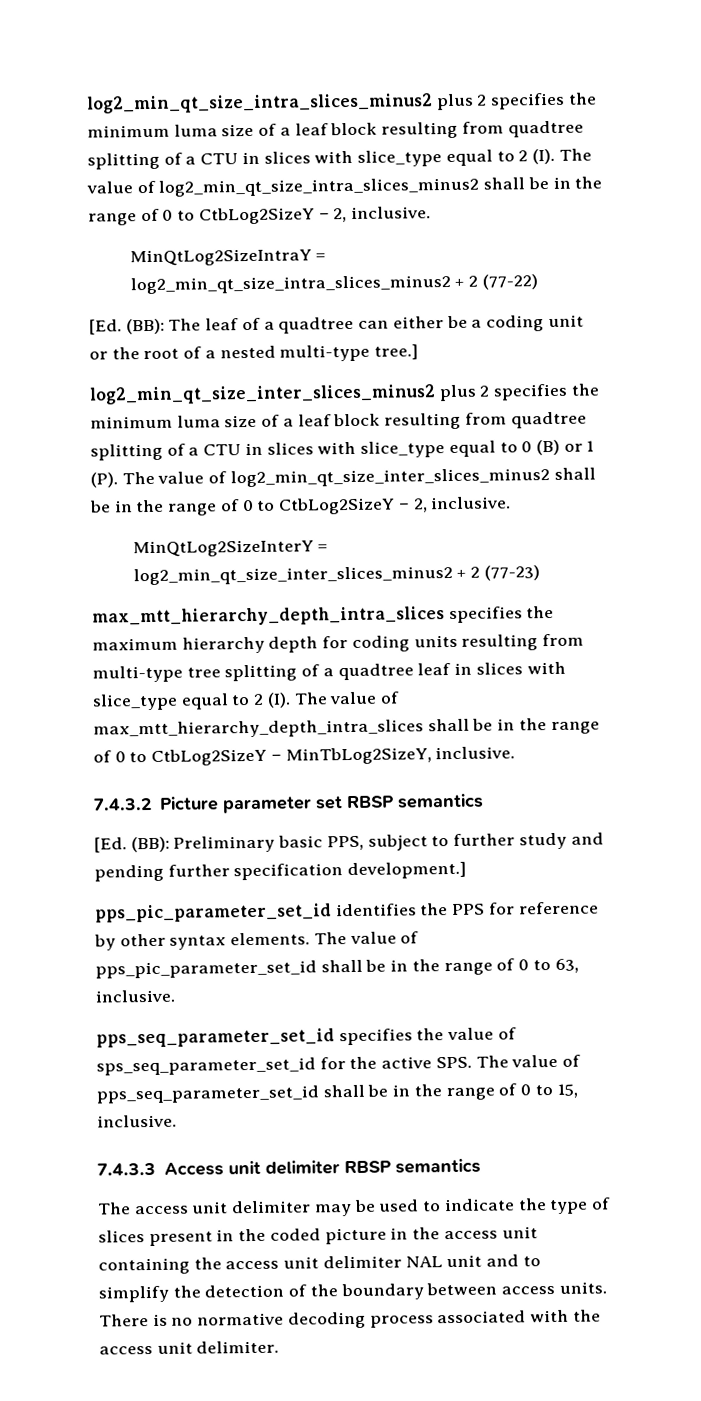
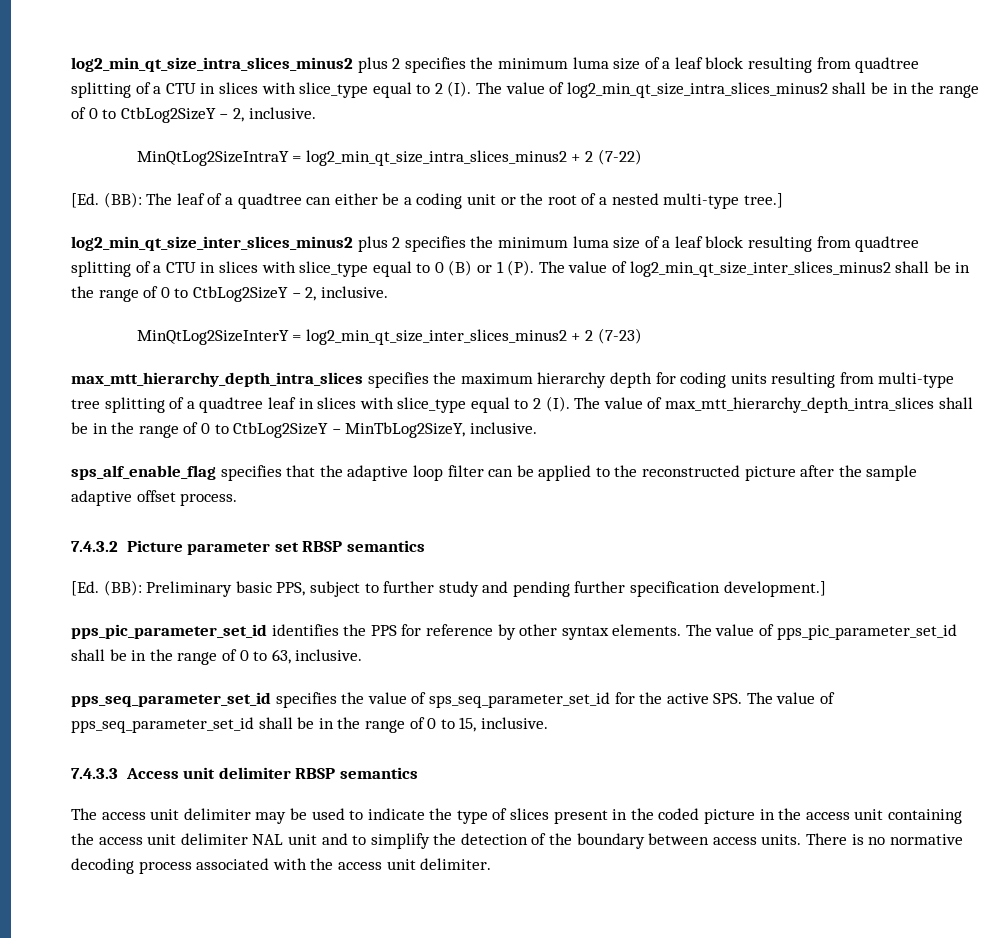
- MinQtLog2SizeIntraY = log2_min_qt_size_intra_slices_minus2 + 2 (77-22)
+ MinQtLog2SizeIntraY = log2_min_qt_size_intra_slices_minus2 + 2 (7-22)
- MinQtLog2SizeInterY = log2_min_qt_size_inter_slices_minus2 + 2 (77-23)
+ MinQtLog2SizeInterY = log2_min_qt_size_inter_slices_minus2 + 2 (7-23)
+ sps_alf_enable_flag specifies that the adaptive loop filter can be applied to the reconstructed picture after the sample adaptive offset process.

